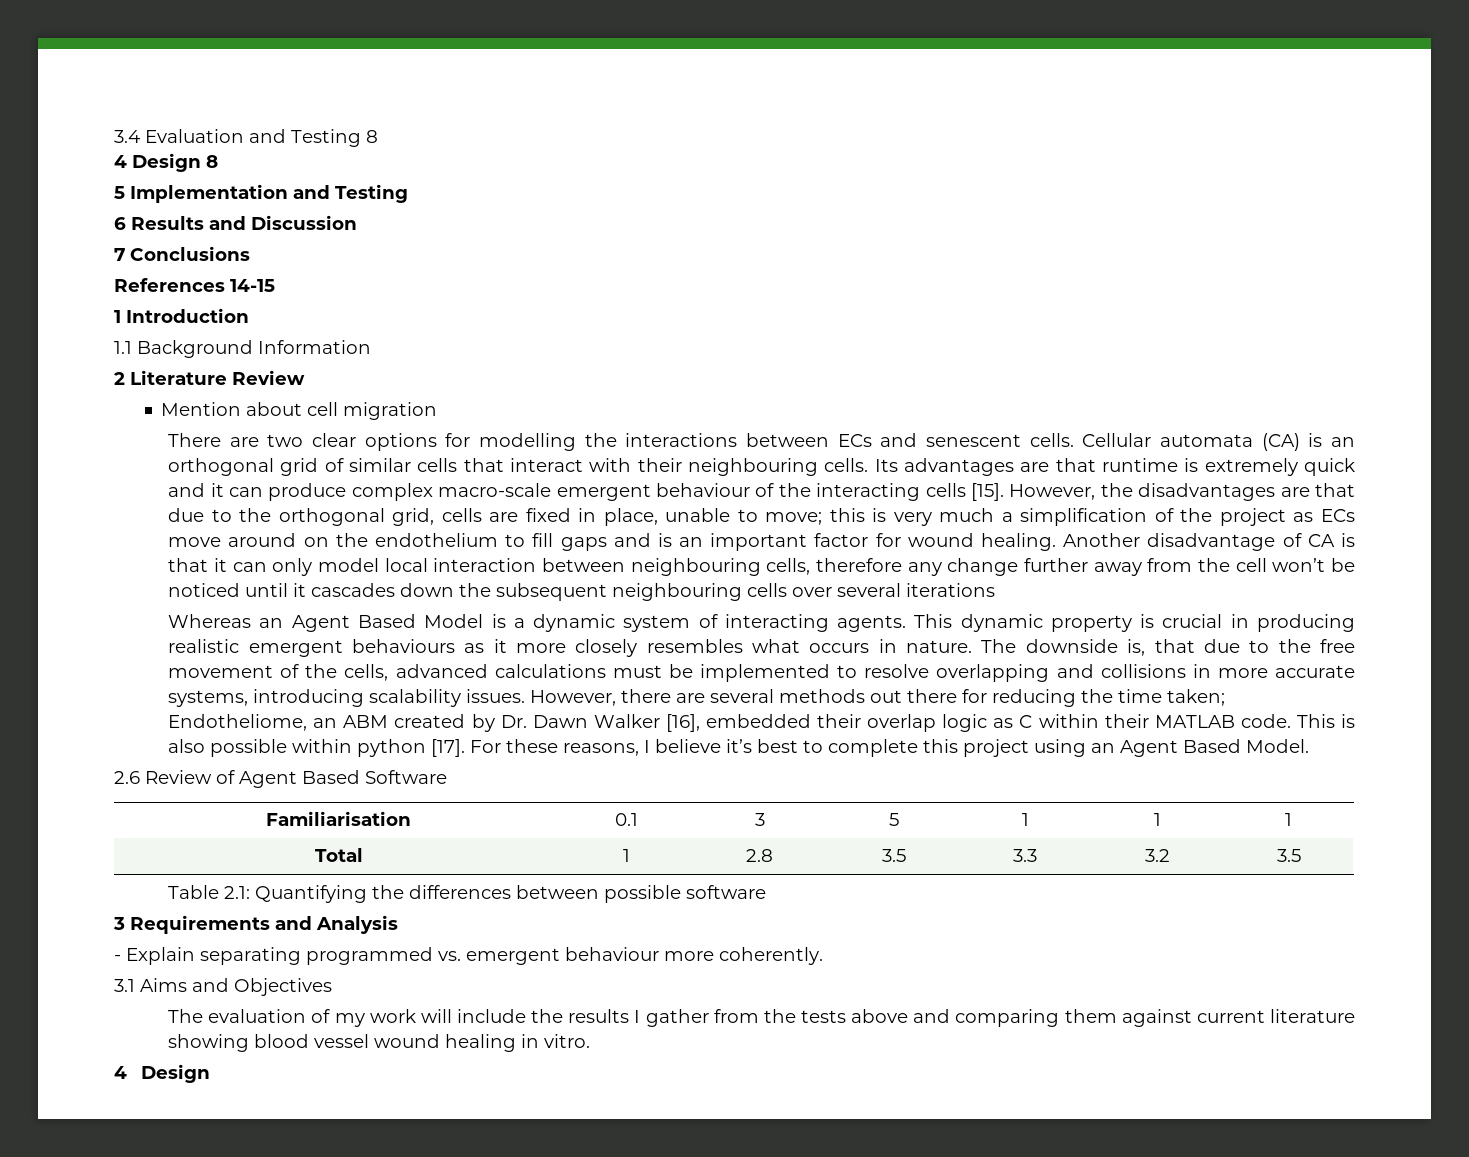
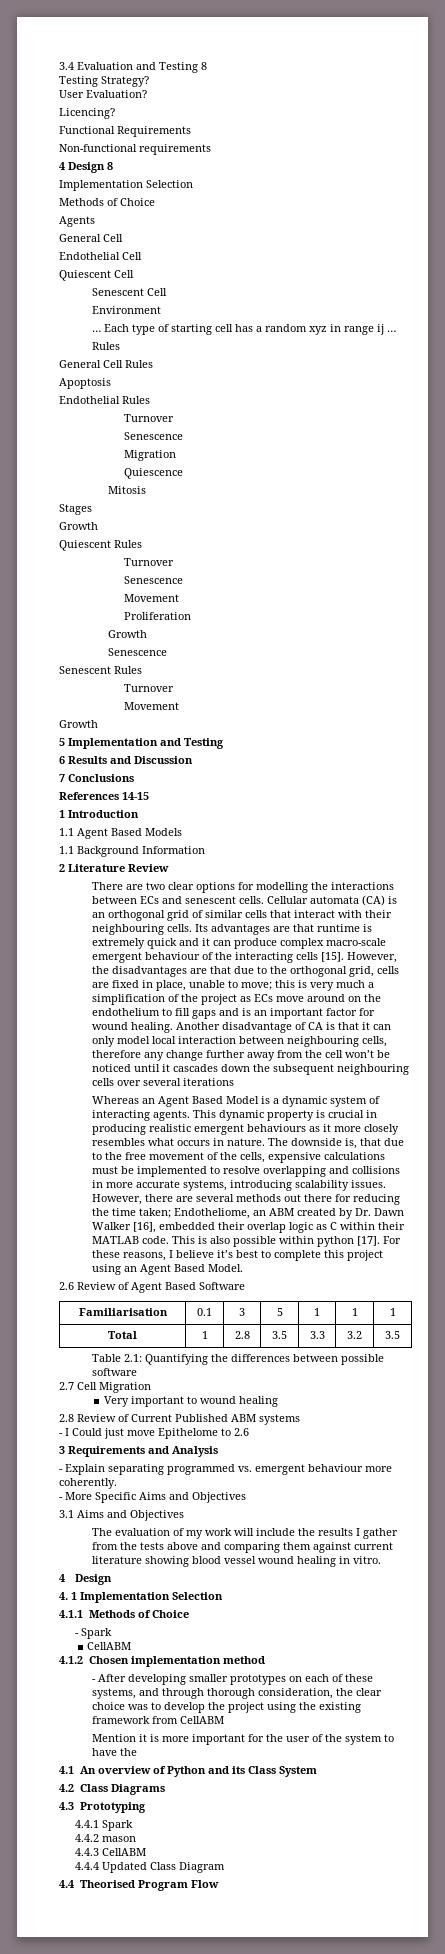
+ Testing Strategy?
+ User Evaluation?
+ Licencing?
+ Functional Requirements
+ Non-functional requirements
  4 Design 8
+ Implementation Selection
+ Methods of Choice
+ Agents
+ General Cell
+ Endothelial Cell
+ Quiescent Cell
+ Senescent Cell
+ Environment
+ … Each type of starting cell has a random xyz in range ij …
+ Rules
+ General Cell Rules
+ Apoptosis
+ Endothelial Rules
+ Turnover
+ Senescence
+ Migration
+ Quiescence
+ Mitosis
+ Stages
+ Growth
+ Quiescent Rules
+ Turnover
+ Senescence
+ Movement
+ Proliferation
+ Growth
+ Senescence
+ Senescent Rules
+ Turnover
+ Movement
+ Growth
+ 1.1 Agent Based Models
- Mention about cell migration
- The downside is, that due to the free movement of the cells, advanced calculations must be implemented to resolve overlapping and collisions in more accurate systems, introducing scalability issues.
+ The downside is, that due to the free movement of the cells, expensive calculations must be implemented to resolve overlapping and collisions in more accurate systems, introducing scalability issues.
+ 2.7 Cell Migration
+ Very important to wound healing
+ 2.8 Review of Current Published ABM systems
+ - I Could just move Epithelome to 2.6
+ - More Specific Aims and Objectives
+ 4. 1 Implementation Selection
+ 4.1.1 Methods of Choice
+ - Spark
+ CellABM
+ 4.1.2 Chosen implementation method
+ - After developing smaller prototypes on each of these systems, and through thorough consideration, the clear choice was to develop the project using the existing framework from CellABM
+ Mention it is more important for the user of the system to have the
+ 4.1 An overview of Python and its Class System
+ 4.2 Class Diagrams
+ 4.3 Prototyping
+ 4.4.1 Spark
+ 4.4.2 mason
+ 4.4.3 CellABM
+ 4.4.4 Updated Class Diagram
+ 4.4 Theorised Program Flow

